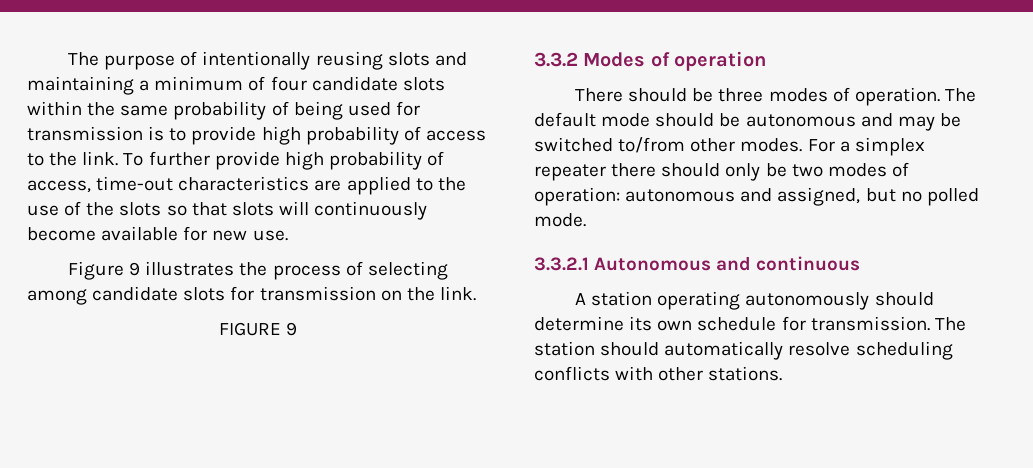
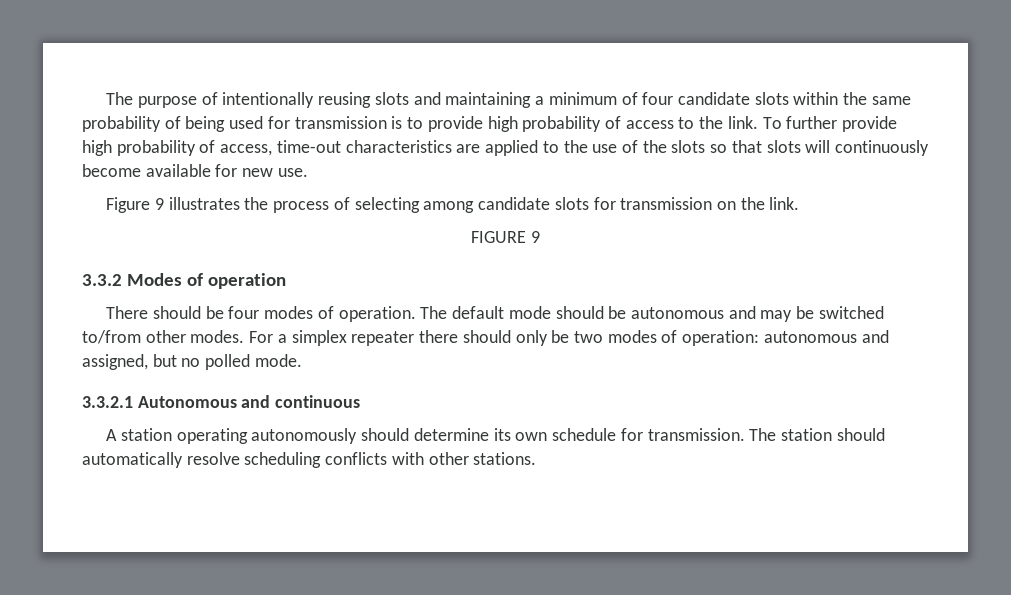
- There should be three modes of operation.
+ There should be four modes of operation.

